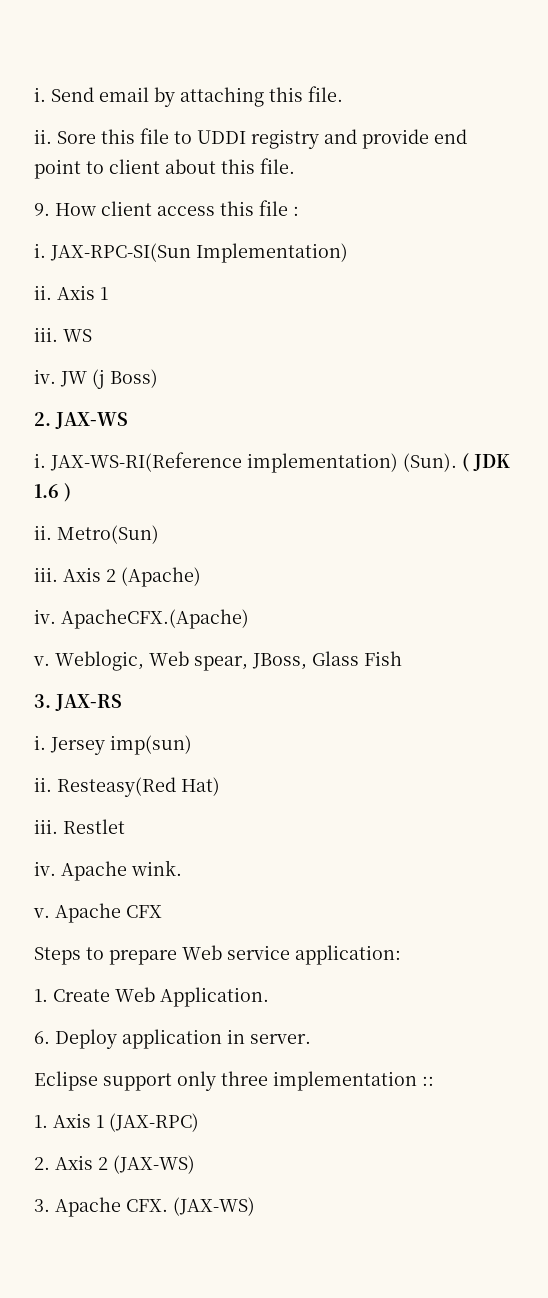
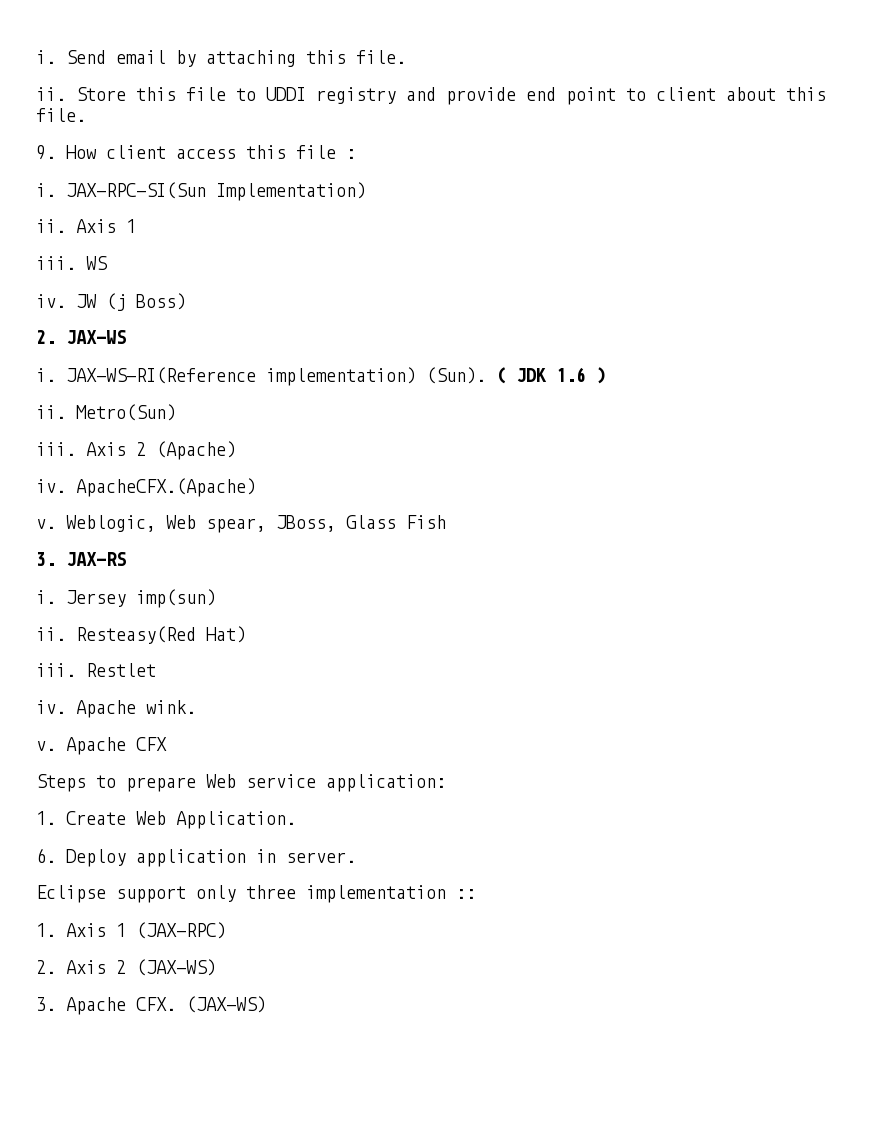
- Sore this file to UDDI registry and provide end point to client about this file.
+ Store this file to UDDI registry and provide end point to client about this file.

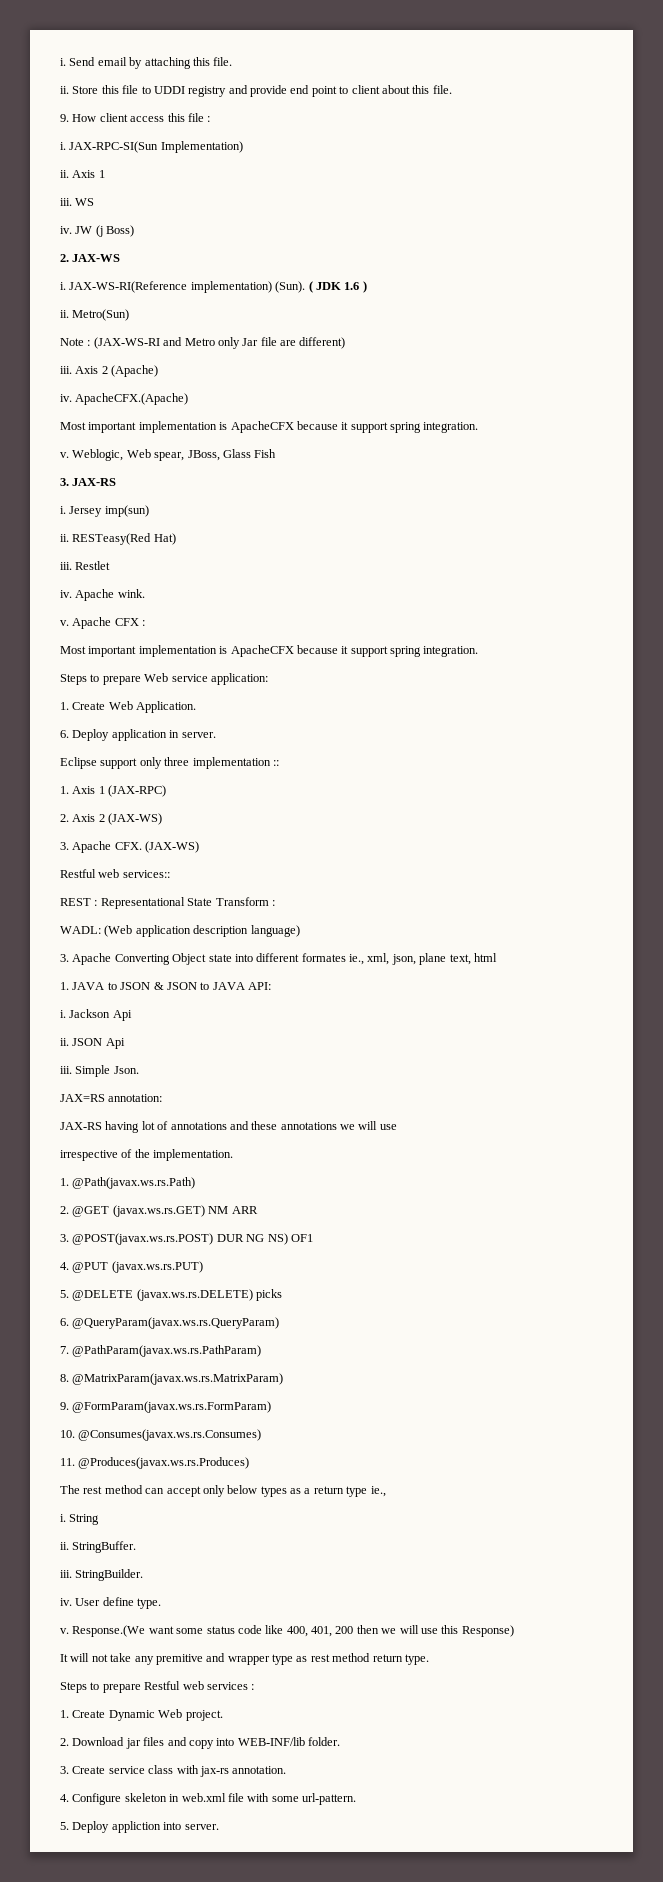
+ Note : (JAX-WS-RI and Metro only Jar file are different)
  ApacheCFX.(Apache)
+ Most important implementation is ApacheCFX because it support spring integration.
- Resteasy(Red Hat)
+ RESTeasy(Red Hat)
- Apache CFX
+ Apache CFX :
+ Most important implementation is ApacheCFX because it support spring integration.
+ Restful web services::
+ REST : Representational State Transform :
+ WADL: (Web application description language)
+ 3. Apache Converting Object state into different formates ie., xml, json, plane text, html
+ 1. JAVA to JSON & JSON to JAVA API:
+ i. Jackson Api
+ ii. JSON Api
+ iii. Simple Json.
+ JAX=RS annotation:
+ JAX-RS having lot of annotations and these annotations we will use
+ irrespective of the implementation.
+ 1. @Path(javax.ws.rs.Path)
+ 2. @GET (javax.ws.rs.GET) NM ARR
+ 3. @POST(javax.ws.rs.POST) DUR NG NS) OF1
+ 4. @PUT (javax.ws.rs.PUT)
+ 5. @DELETE (javax.ws.rs.DELETE) picks
+ 6. @QueryParam(javax.ws.rs.QueryParam)
+ 7. @PathParam(javax.ws.rs.PathParam)
+ 8. @MatrixParam(javax.ws.rs.MatrixParam)
+ 9. @FormParam(javax.ws.rs.FormParam)
+ 10. @Consumes(javax.ws.rs.Consumes)
+ 11. @Produces(javax.ws.rs.Produces)
+ The rest method can accept only below types as a return type ie.,
+ i. String
+ ii. StringBuffer.
+ iii. StringBuilder.
+ iv. User define type.
+ v. Response.(We want some status code like 400, 401, 200 then we will use this Response)
+ It will not take any premitive and wrapper type as rest method return type.
+ Steps to prepare Restful web services :
+ 1. Create Dynamic Web project.
+ 2. Download jar files and copy into WEB-INF/lib folder.
+ 3. Create service class with jax-rs annotation.
+ 4. Configure skeleton in web.xml file with some url-pattern.
+ 5. Deploy appliction into server.

